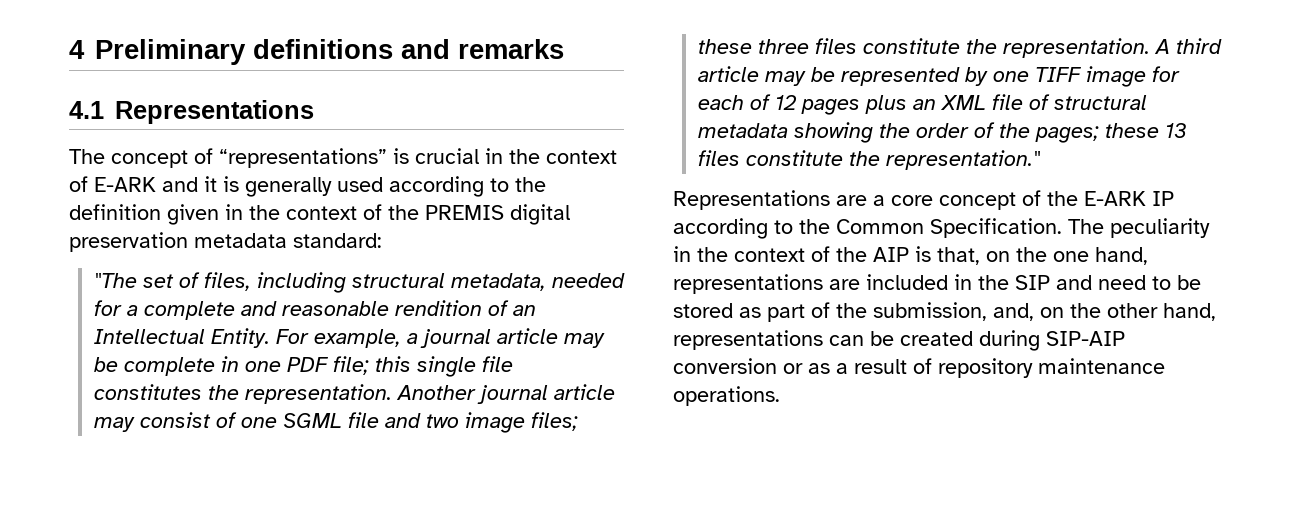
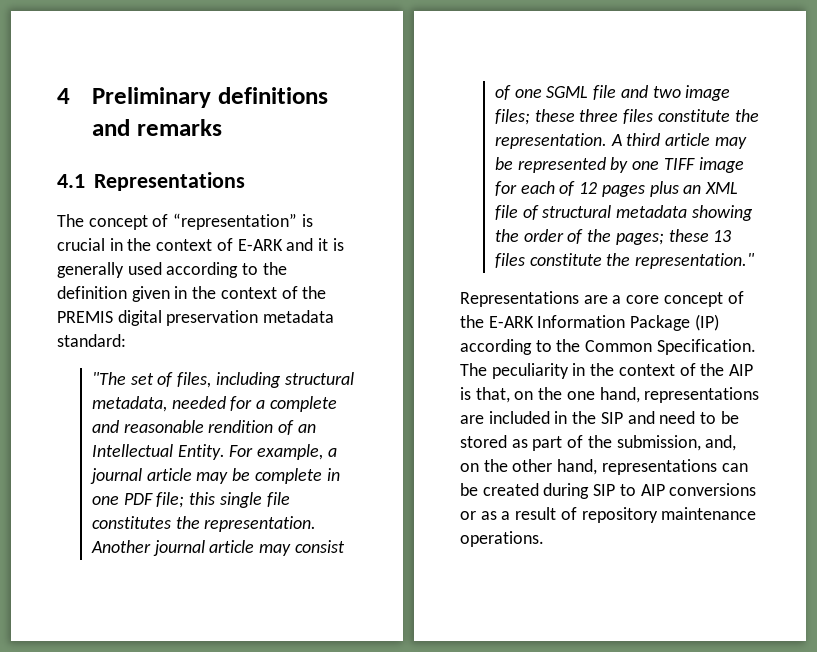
- The concept of “representations” is crucial in the context of E-ARK and it is generally used according to the definition given in the context of the PREMIS digital preservation metadata standard:
+ The concept of “representation” is crucial in the context of E-ARK and it is generally used according to the definition given in the context of the PREMIS digital preservation metadata standard:
- Representations are a core concept of the E-ARK IP according to the Common Specification.
+ Representations are a core concept of the E-ARK Information Package (IP) according to the Common Specification.
- The peculiarity in the context of the AIP is that, on the one hand, representations are included in the SIP and need to be stored as part of the submission, and, on the other hand, representations can be created during SIP-AIP conversion or as a result of repository maintenance operations.
+ The peculiarity in the context of the AIP is that, on the one hand, representations are included in the SIP and need to be stored as part of the submission, and, on the other hand, representations can be created during SIP to AIP conversions or as a result of repository maintenance operations.

